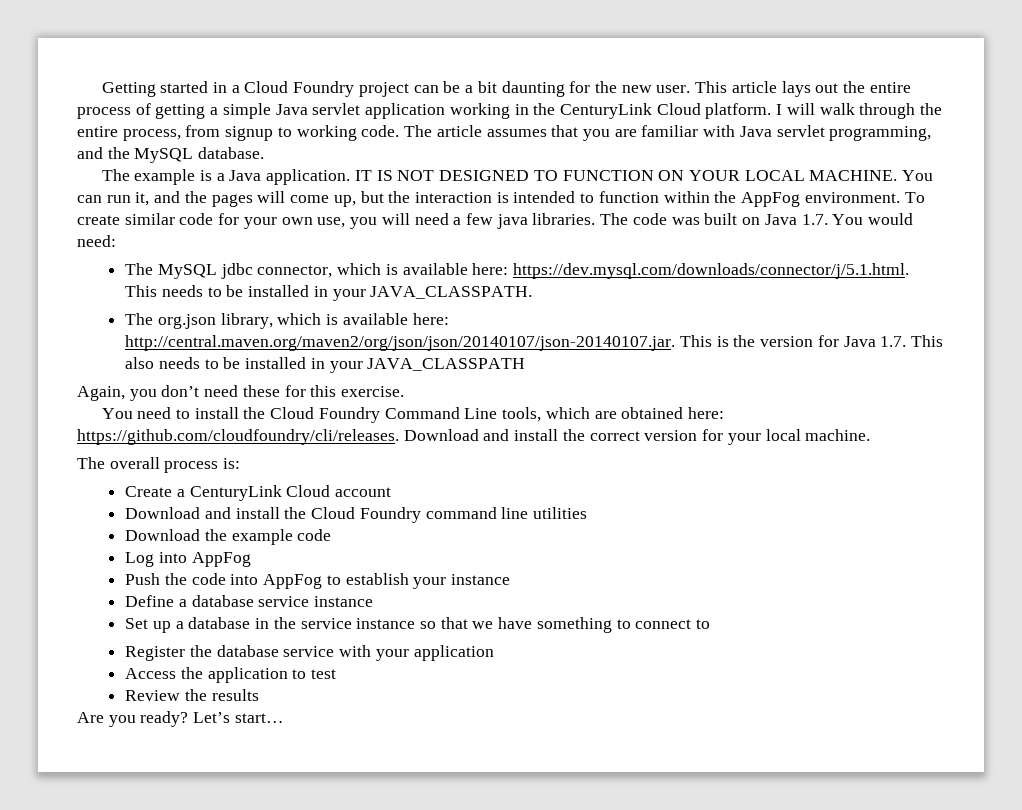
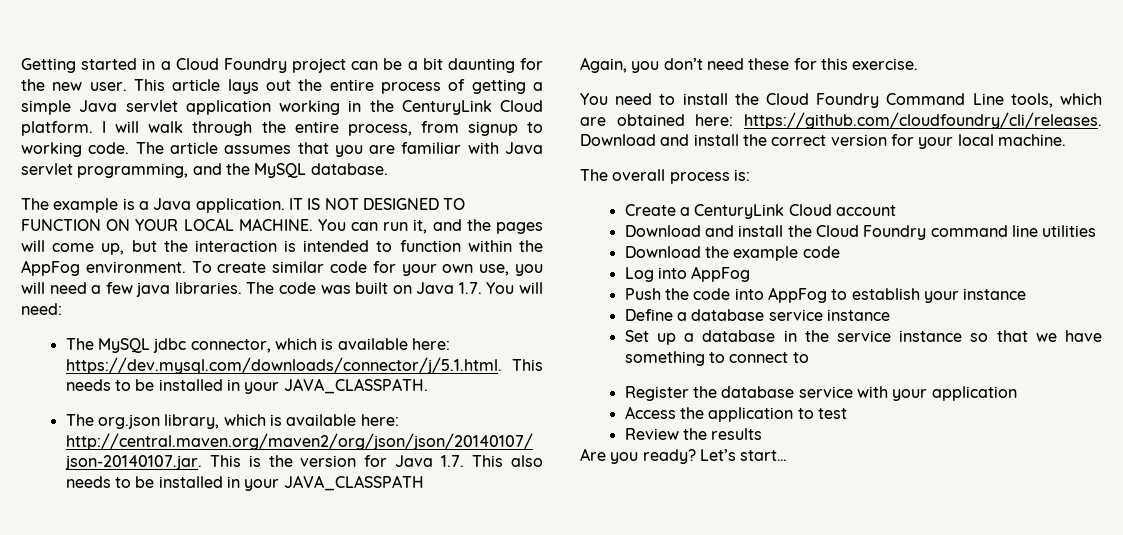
- The code was built on Java 1.7. You would need:
+ The code was built on Java 1.7. You will need:

